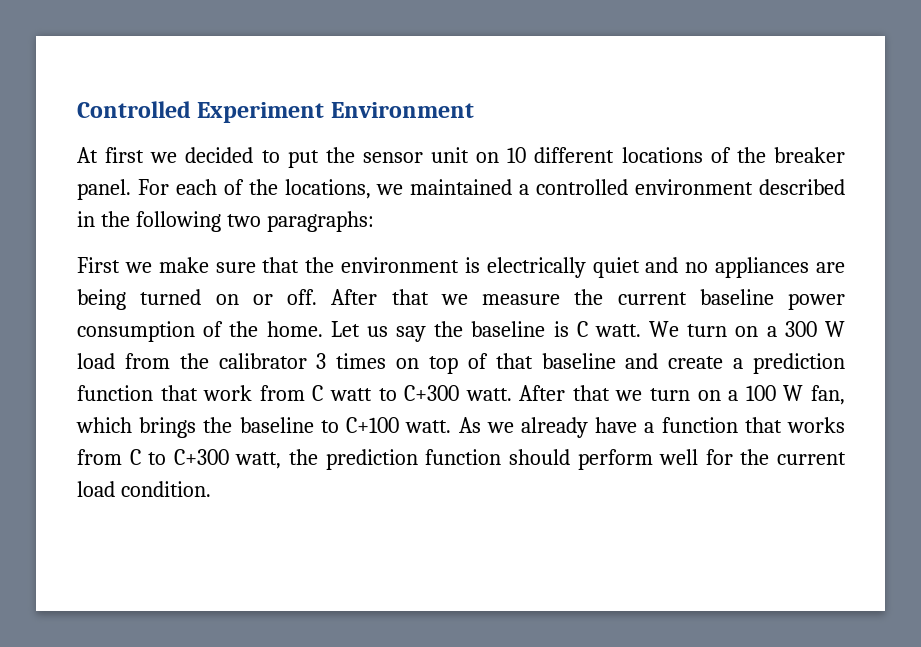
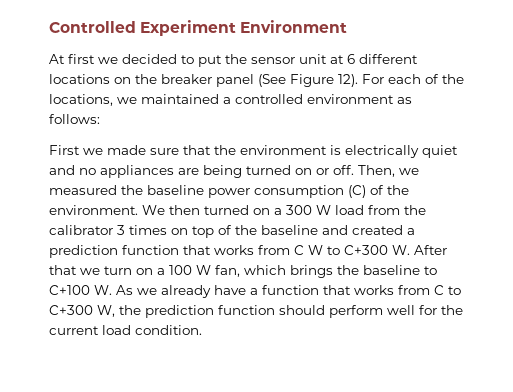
- At first we decided to put the sensor unit on 10 different locations of the breaker panel.
+ At first we decided to put the sensor unit at 6 different locations on the breaker panel (See Figure 12).
- For each of the locations, we maintained a controlled environment described in the following two paragraphs:
+ For each of the locations, we maintained a controlled environment as follows:
- First we make sure that the environment is electrically quiet and no appliances are being turned on or off.
+ First we made sure that the environment is electrically quiet and no appliances are being turned on or off.
- After that we measure the current baseline power consumption of the home. Let us say the baseline is C watt. We turn on a 300 W load from the calibrator 3 times on top of that baseline and create a prediction function that work from C watt to C+300 watt. After that we turn on a 100 W fan, which brings the baseline to C+100 watt. As we already have a function that works from C to C+300 watt, the prediction function should perform well for the current load condition.
+ Then, we measured the baseline power consumption (C) of the environment. We then turned on a 300 W load from the calibrator 3 times on top of the baseline and created a prediction function that works from C W to C+300 W. After that we turn on a 100 W fan, which brings the baseline to C+100 W. As we already have a function that works from C to C+300 W, the prediction function should perform well for the current load condition.

